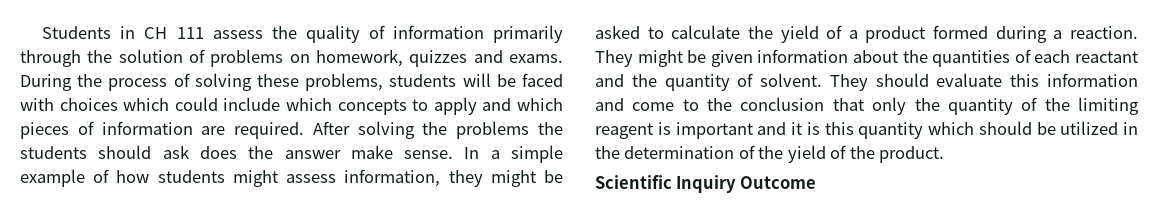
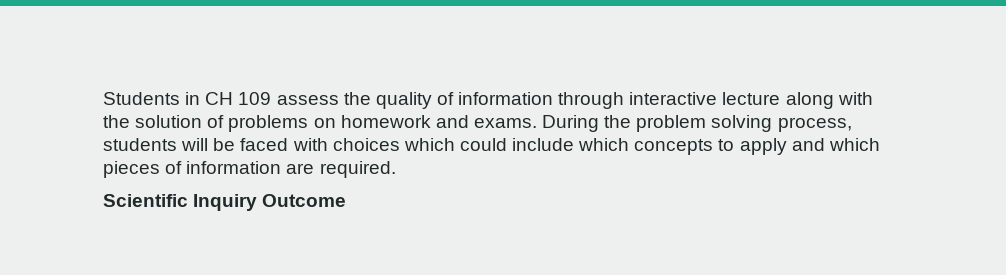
- Students in CH 111 assess the quality of information primarily through the solution of problems on homework, quizzes and exams.
+ Students in CH 109 assess the quality of information through interactive lecture along with the solution of problems on homework and exams.
- During the process of solving these problems, students will be faced with choices which could include which concepts to apply and which pieces of information are required. After solving the problems the students should ask does the answer make sense. In a simple example of how students might assess information, they might be asked to calculate the yield of a product formed during a reaction. They might be given information about the quantities of each reactant and the quantity of solvent. They should evaluate this information and come to the conclusion that only the quantity of the limiting reagent is important and it is this quantity which should be utilized in the determination of the yield of the product.
+ During the problem solving process, students will be faced with choices which could include which concepts to apply and which pieces of information are required.

